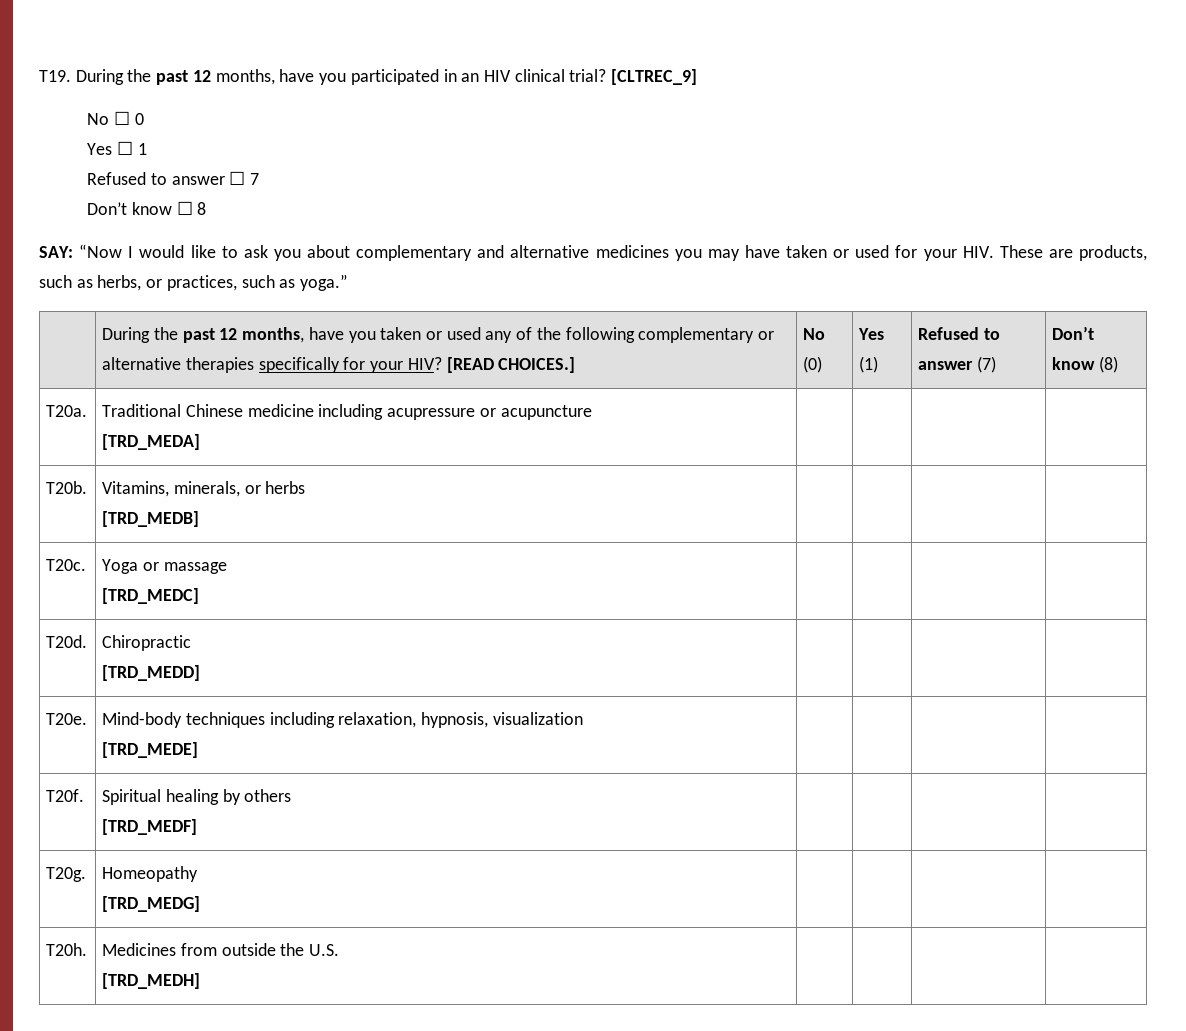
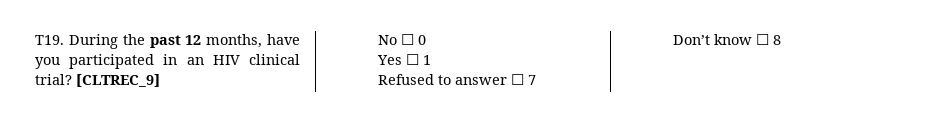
- SAY: “Now I would like to ask you about complementary and alternative medicines you may have taken or used for your HIV. These are products, such as herbs, or practices, such as yoga.”
- | During the past 12 months, have you taken or used any of the following complementary or alternative therapies specifically for your HIV? [READ CHOICES.] | No (0) | Yes (1) | Refused to answer (7) | Don’t know (8)
- T20a. | Traditional Chinese medicine including acupressure or acupuncture
- [TRD_MEDA] | | | |
- T20b. | Vitamins, minerals, or herbs
- [TRD_MEDB] | | | |
- T20c. | Yoga or massage
- [TRD_MEDC] | | | |
- T20d. | Chiropractic
- [TRD_MEDD] | | | |
- T20e. | Mind-body techniques including relaxation, hypnosis, visualization
- [TRD_MEDE] | | | |
- T20f. | Spiritual healing by others
- [TRD_MEDF] | | | |
- T20g. | Homeopathy
- [TRD_MEDG] | | | |
- T20h. | Medicines from outside the U.S.
- [TRD_MEDH] | | | |

